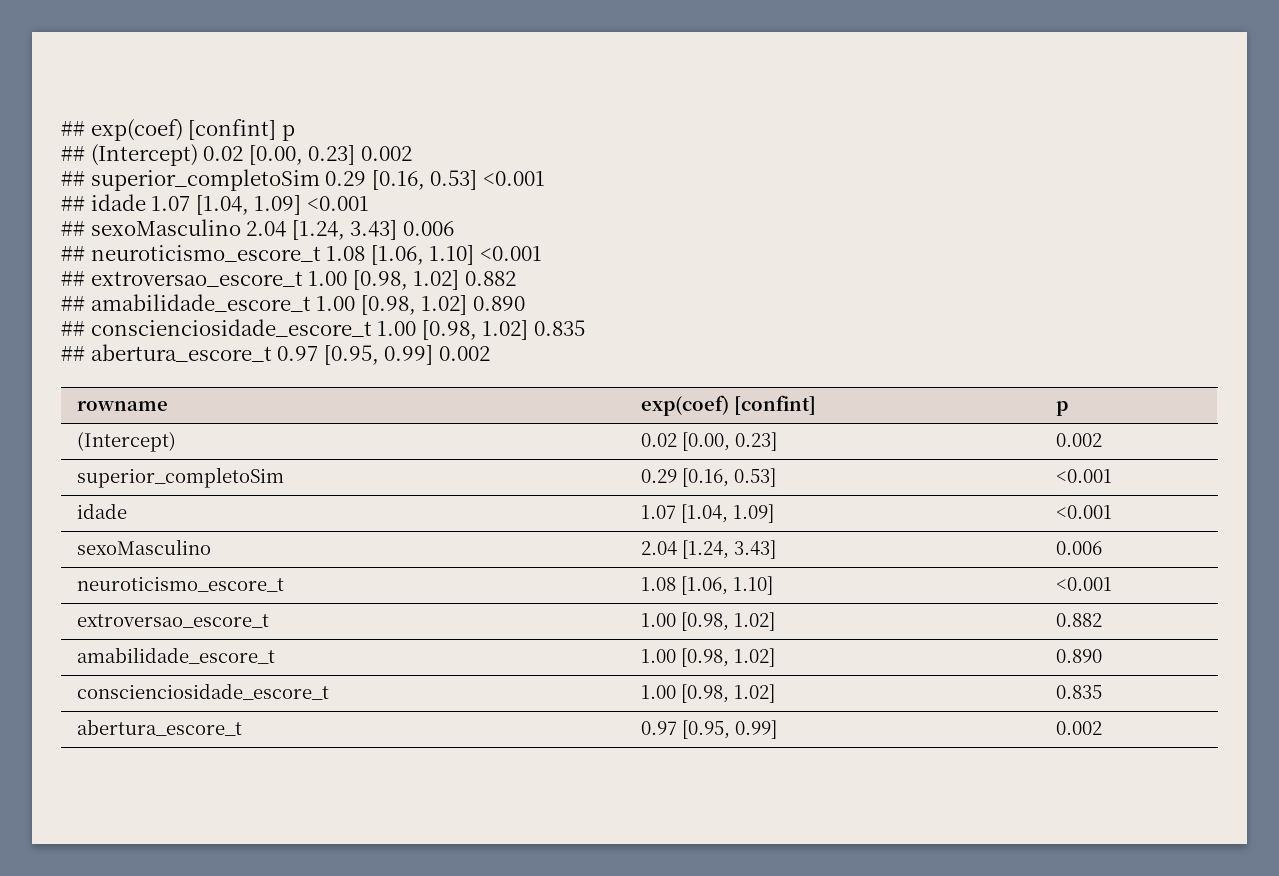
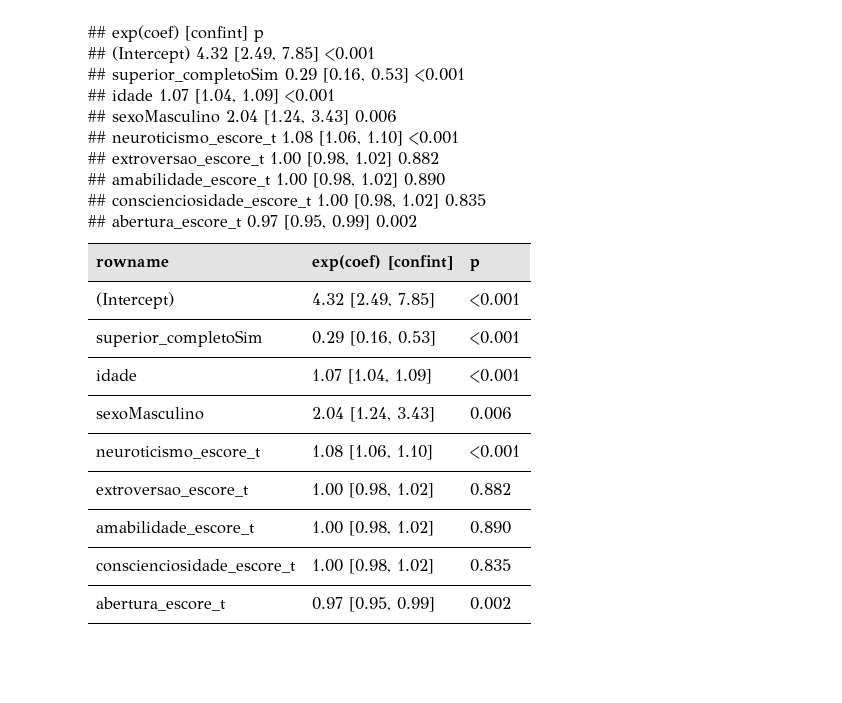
- ## (Intercept) 0.02 [0.00, 0.23] 0.002
+ ## (Intercept) 4.32 [2.49, 7.85] <0.001
- (Intercept) | 0.02 [0.00, 0.23] | 0.002
+ (Intercept) | 4.32 [2.49, 7.85] | <0.001

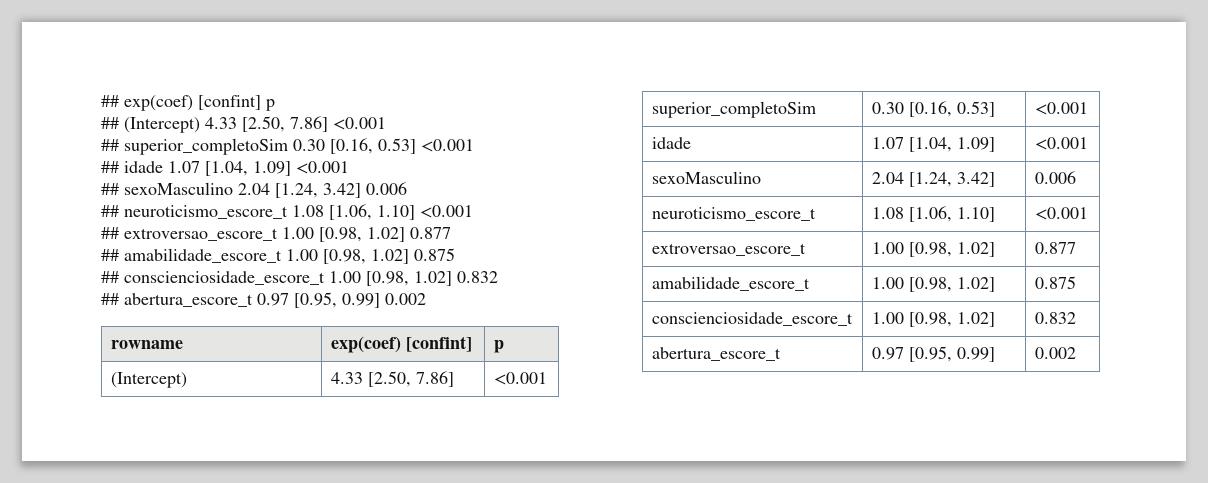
- ## (Intercept) 4.32 [2.49, 7.85] <0.001
+ ## (Intercept) 4.33 [2.50, 7.86] <0.001
- ## superior_completoSim 0.29 [0.16, 0.53] <0.001
+ ## superior_completoSim 0.30 [0.16, 0.53] <0.001
- ## sexoMasculino 2.04 [1.24, 3.43] 0.006
+ ## sexoMasculino 2.04 [1.24, 3.42] 0.006
- ## extroversao_escore_t 1.00 [0.98, 1.02] 0.882
+ ## extroversao_escore_t 1.00 [0.98, 1.02] 0.877
- ## amabilidade_escore_t 1.00 [0.98, 1.02] 0.890
+ ## amabilidade_escore_t 1.00 [0.98, 1.02] 0.875
- ## conscienciosidade_escore_t 1.00 [0.98, 1.02] 0.835
+ ## conscienciosidade_escore_t 1.00 [0.98, 1.02] 0.832
- (Intercept) | 4.32 [2.49, 7.85] | <0.001
+ (Intercept) | 4.33 [2.50, 7.86] | <0.001
- superior_completoSim | 0.29 [0.16, 0.53] | <0.001
+ superior_completoSim | 0.30 [0.16, 0.53] | <0.001
- sexoMasculino | 2.04 [1.24, 3.43] | 0.006
+ sexoMasculino | 2.04 [1.24, 3.42] | 0.006
- extroversao_escore_t | 1.00 [0.98, 1.02] | 0.882
+ extroversao_escore_t | 1.00 [0.98, 1.02] | 0.877
- amabilidade_escore_t | 1.00 [0.98, 1.02] | 0.890
+ amabilidade_escore_t | 1.00 [0.98, 1.02] | 0.875
- conscienciosidade_escore_t | 1.00 [0.98, 1.02] | 0.835
+ conscienciosidade_escore_t | 1.00 [0.98, 1.02] | 0.832

